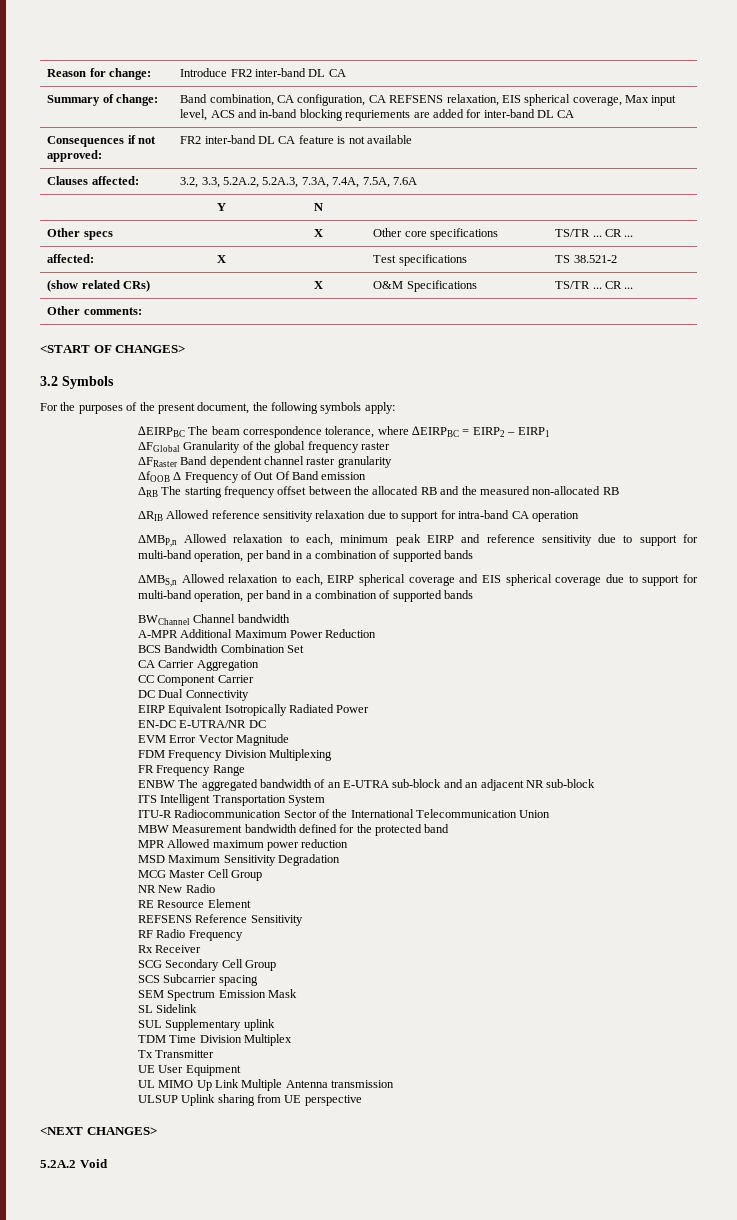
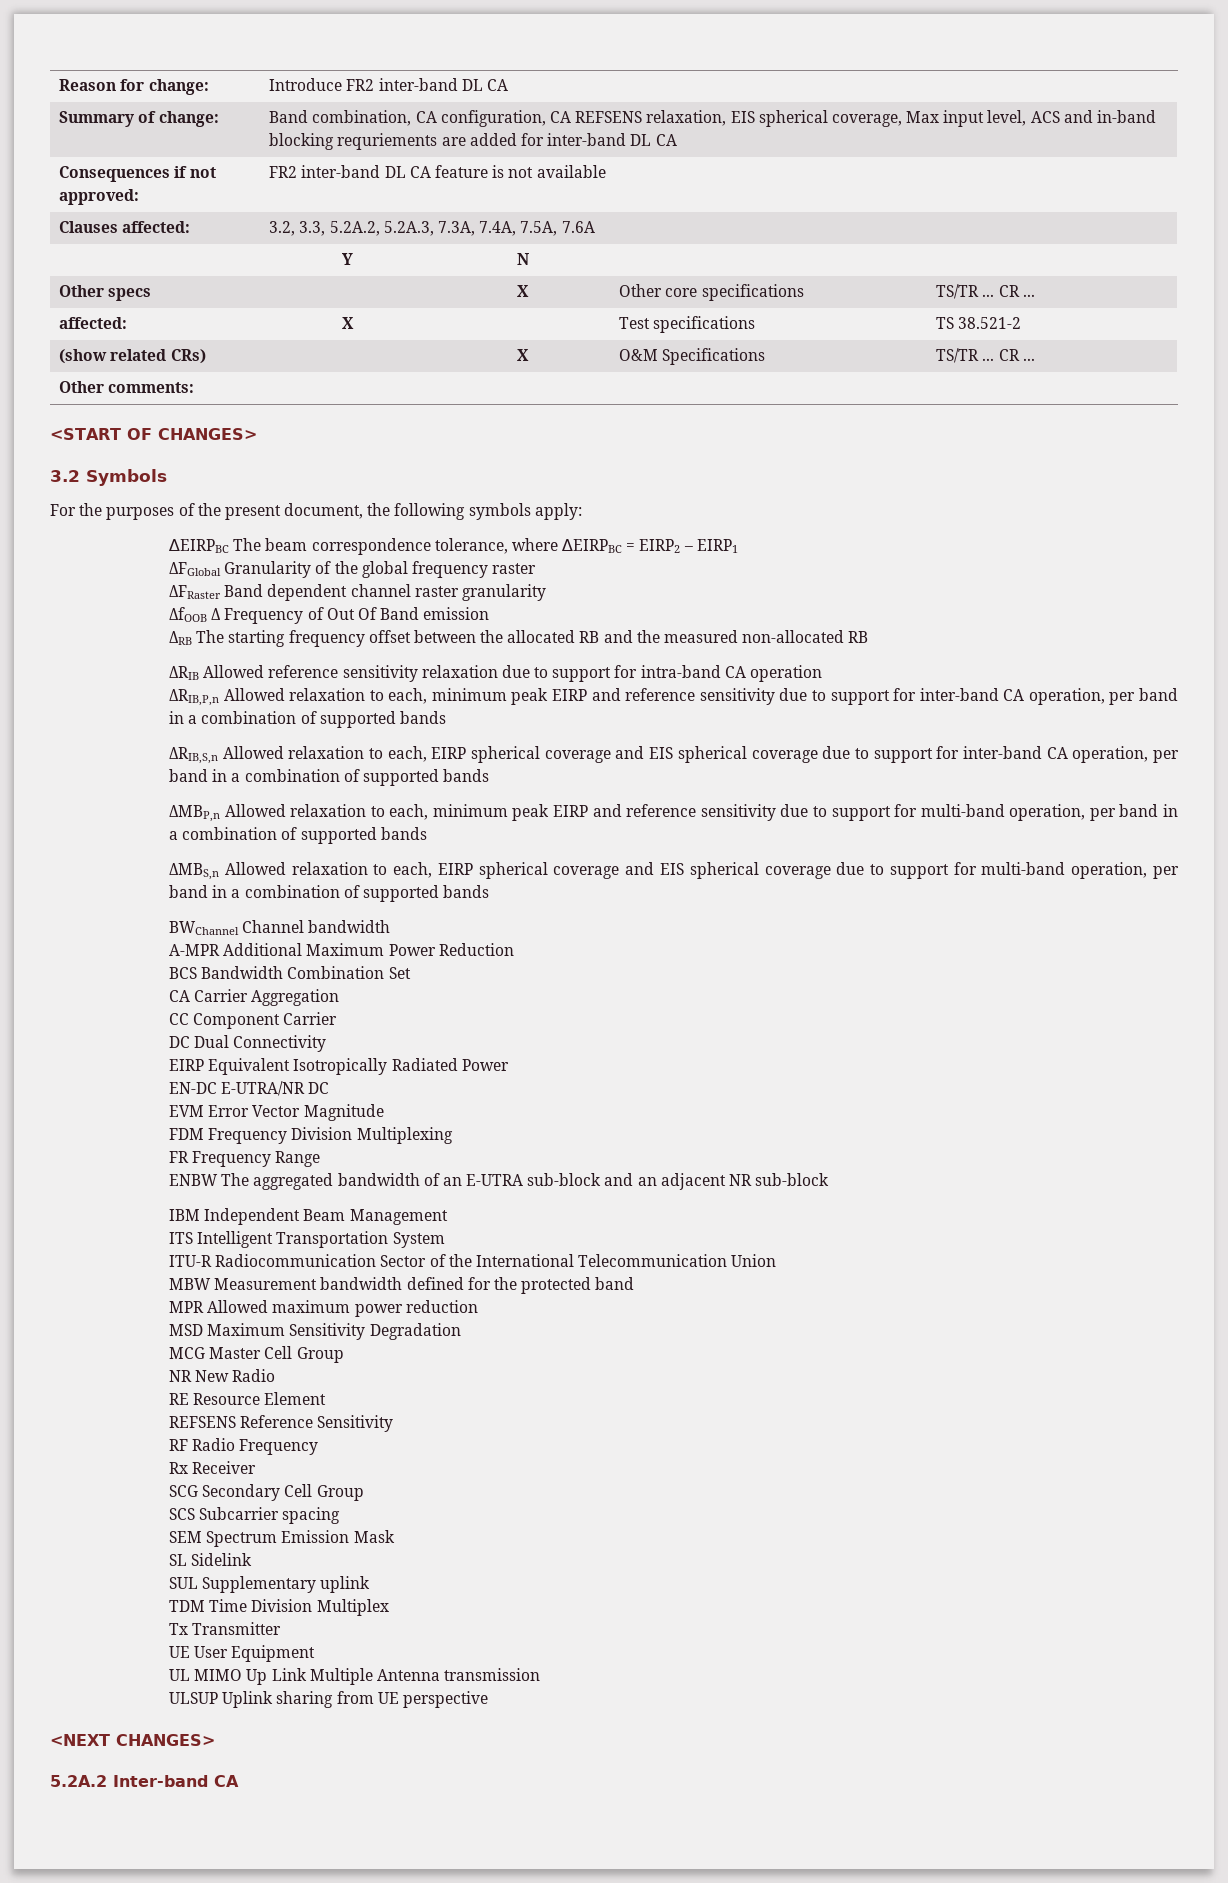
+ ΔRIB,P,n Allowed relaxation to each, minimum peak EIRP and reference sensitivity due to support for inter-band CA operation, per band in a combination of supported bands
+ ΔRIB,S,n Allowed relaxation to each, EIRP spherical coverage and EIS spherical coverage due to support for inter-band CA operation, per band in a combination of supported bands
+ IBM Independent Beam Management
- 5.2A.2 Void
+ 5.2A.2 Inter-band CA

